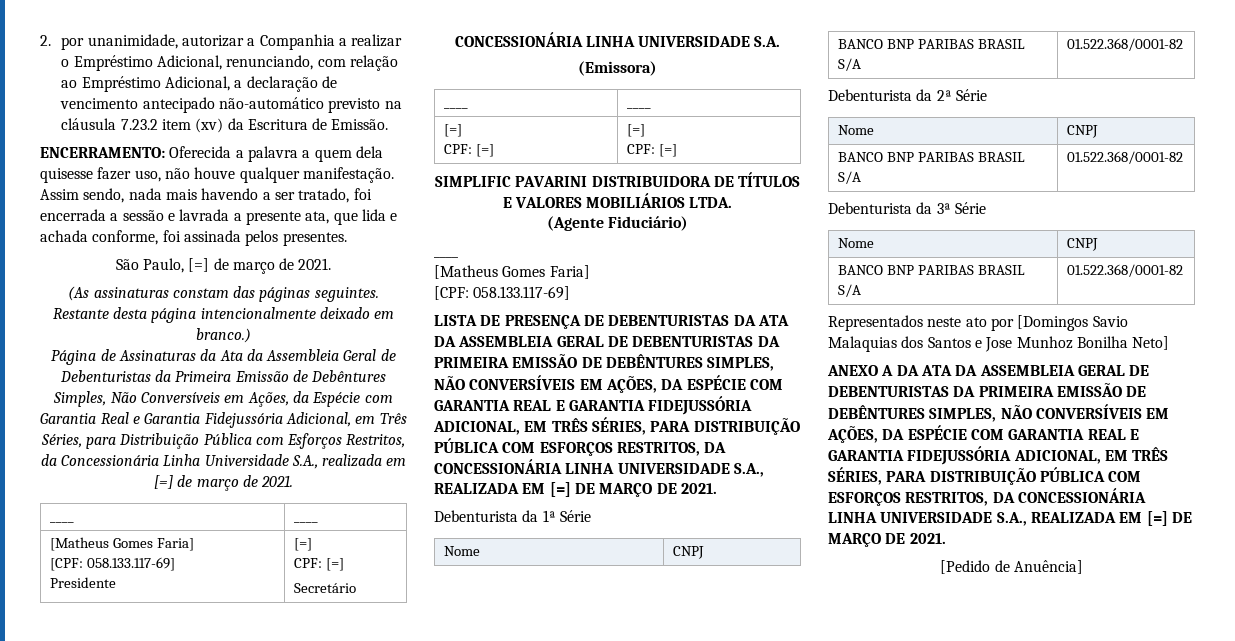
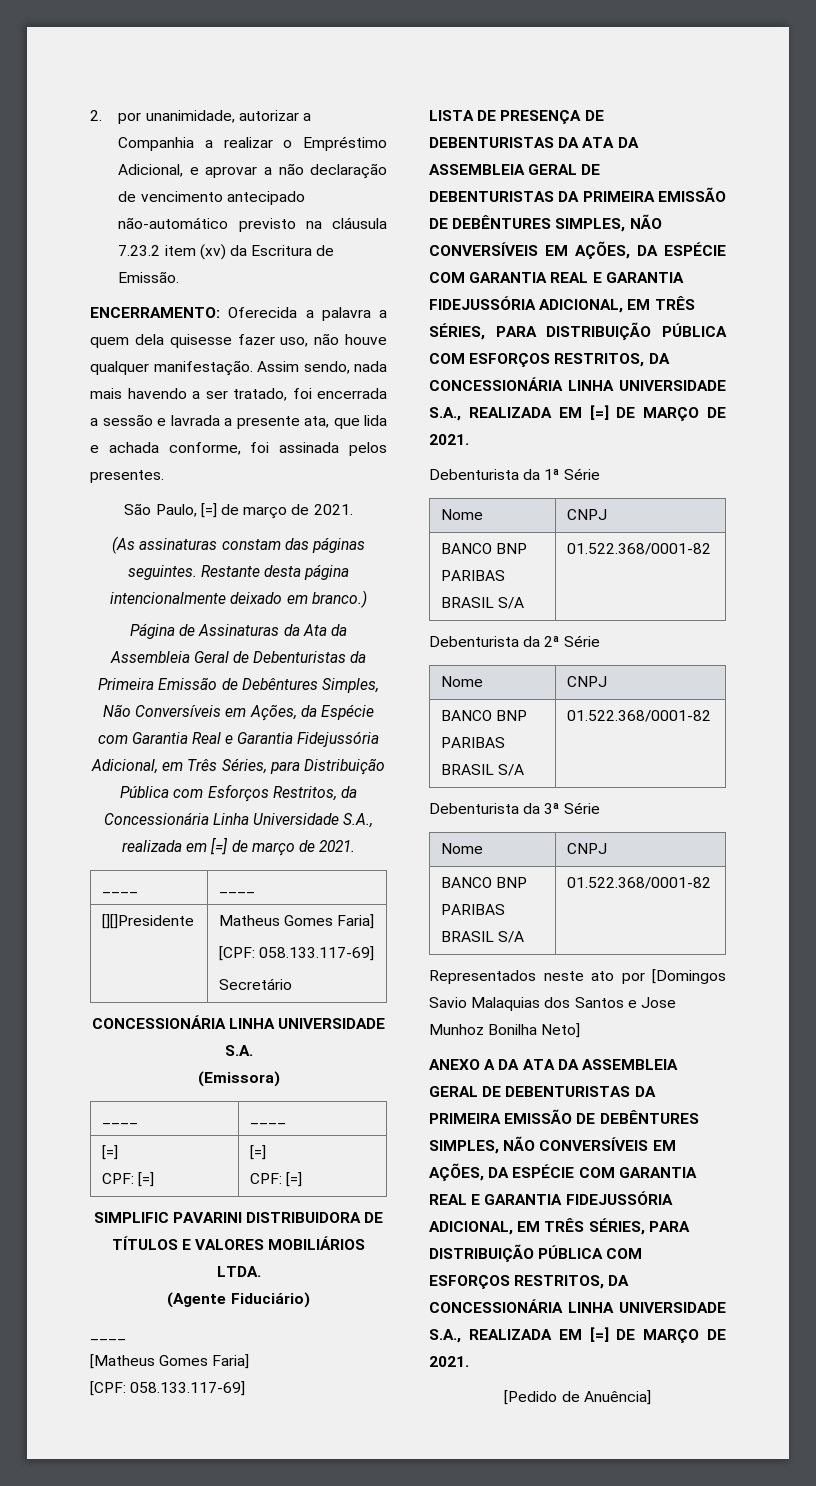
- 2. por unanimidade, autorizar a Companhia a realizar o Empréstimo Adicional, renunciando, com relação ao Empréstimo Adicional, a declaração de vencimento antecipado não-automático previsto na cláusula 7.23.2 item (xv) da Escritura de Emissão.
+ 2. por unanimidade, autorizar a Companhia a realizar o Empréstimo Adicional, e aprovar a não declaração de vencimento antecipado não-automático previsto na cláusula 7.23.2 item (xv) da Escritura de Emissão.
  Página de Assinaturas da Ata da Assembleia Geral de Debenturistas da Primeira Emissão de Debêntures Simples, Não Conversíveis em Ações, da Espécie com Garantia Real e Garantia Fidejussória Adicional, em Três Séries, para Distribuição Pública com Esforços Restritos, da Concessionária Linha Universidade S.A., realizada em [=] de março de 2021.
  ____ | ____
- [Matheus Gomes Faria]
+ [][]Presidente | Matheus Gomes Faria]
  [CPF: 058.133.117-69]
- Presidente | [=]
- CPF: [=]

